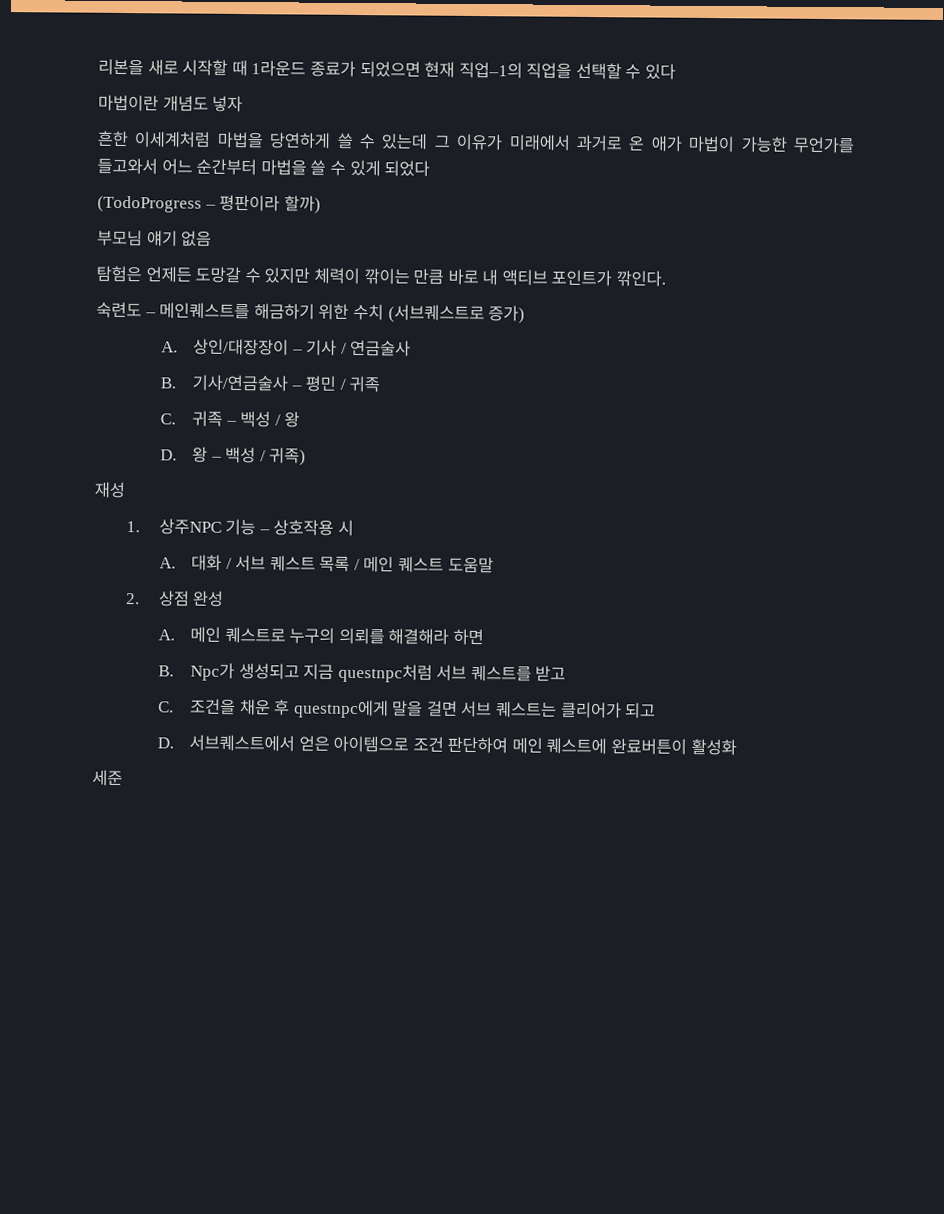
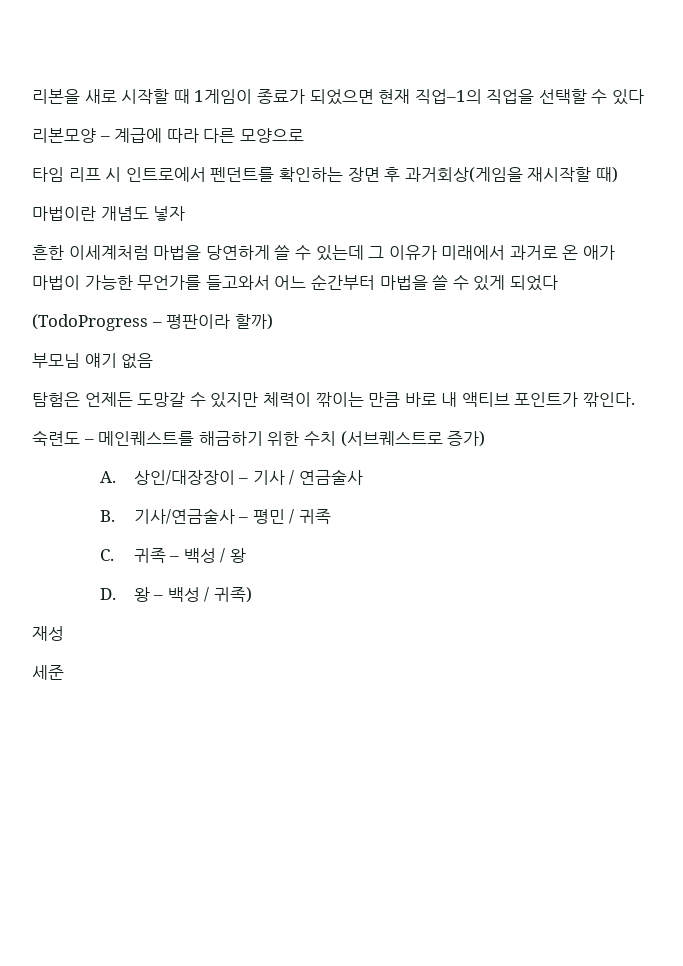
- 리본을 새로 시작할 때 1라운드 종료가 되었으면 현재 직업–1의 직업을 선택할 수 있다
+ 리본을 새로 시작할 때 1게임이 종료가 되었으면 현재 직업–1의 직업을 선택할 수 있다
+ 리본모양 – 계급에 따라 다른 모양으로
+ 타임 리프 시 인트로에서 펜던트를 확인하는 장면 후 과거회상(게임을 재시작할 때)
- 1. 상주NPC 기능 – 상호작용 시
- A. 대화 / 서브 퀘스트 목록 / 메인 퀘스트 도움말
- 2. 상점 완성
- A. 메인 퀘스트로 누구의 의뢰를 해결해라 하면
- B. Npc가 생성되고 지금 questnpc처럼 서브 퀘스트를 받고
- C. 조건을 채운 후 questnpc에게 말을 걸면 서브 퀘스트는 클리어가 되고
- D. 서브퀘스트에서 얻은 아이템으로 조건 판단하여 메인 퀘스트에 완료버튼이 활성화

